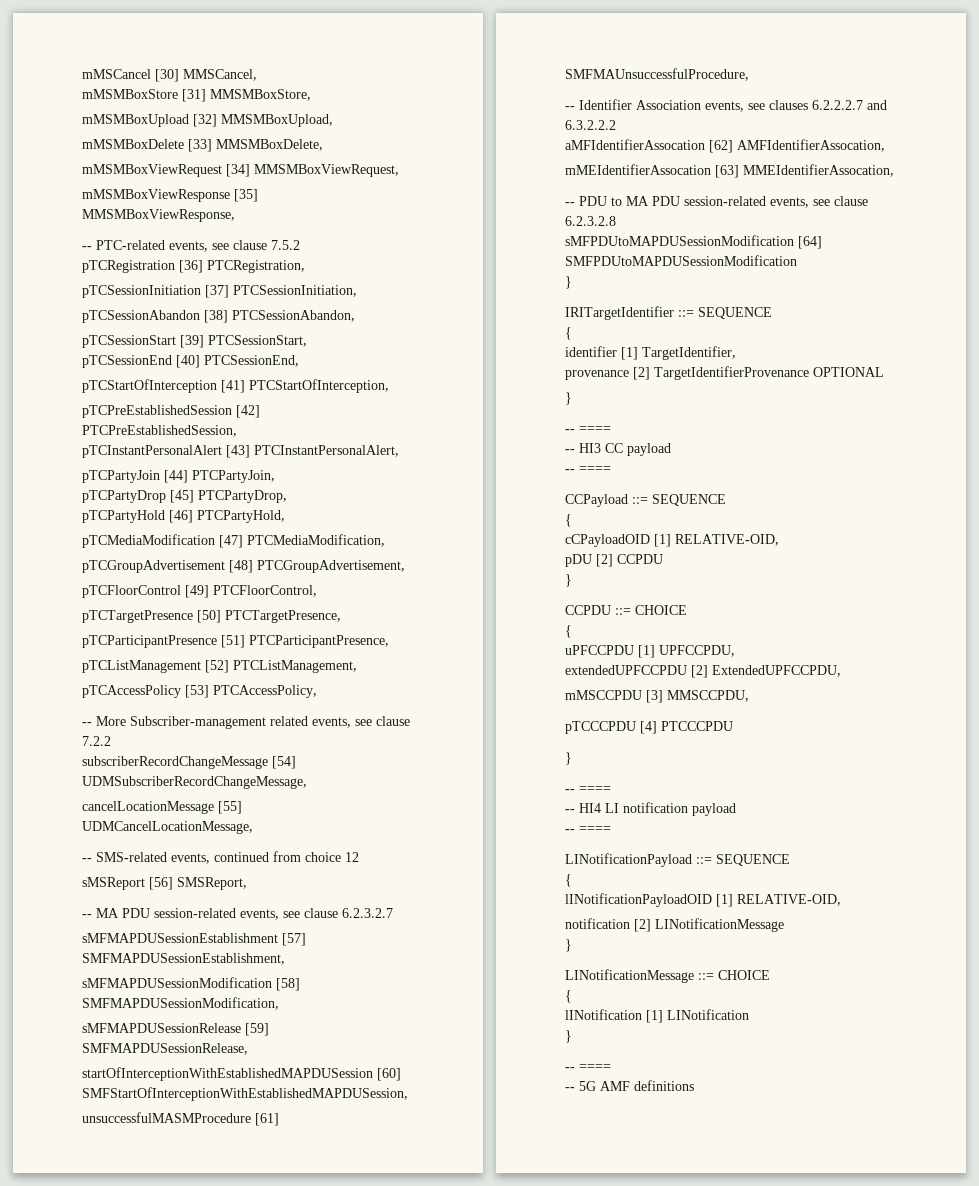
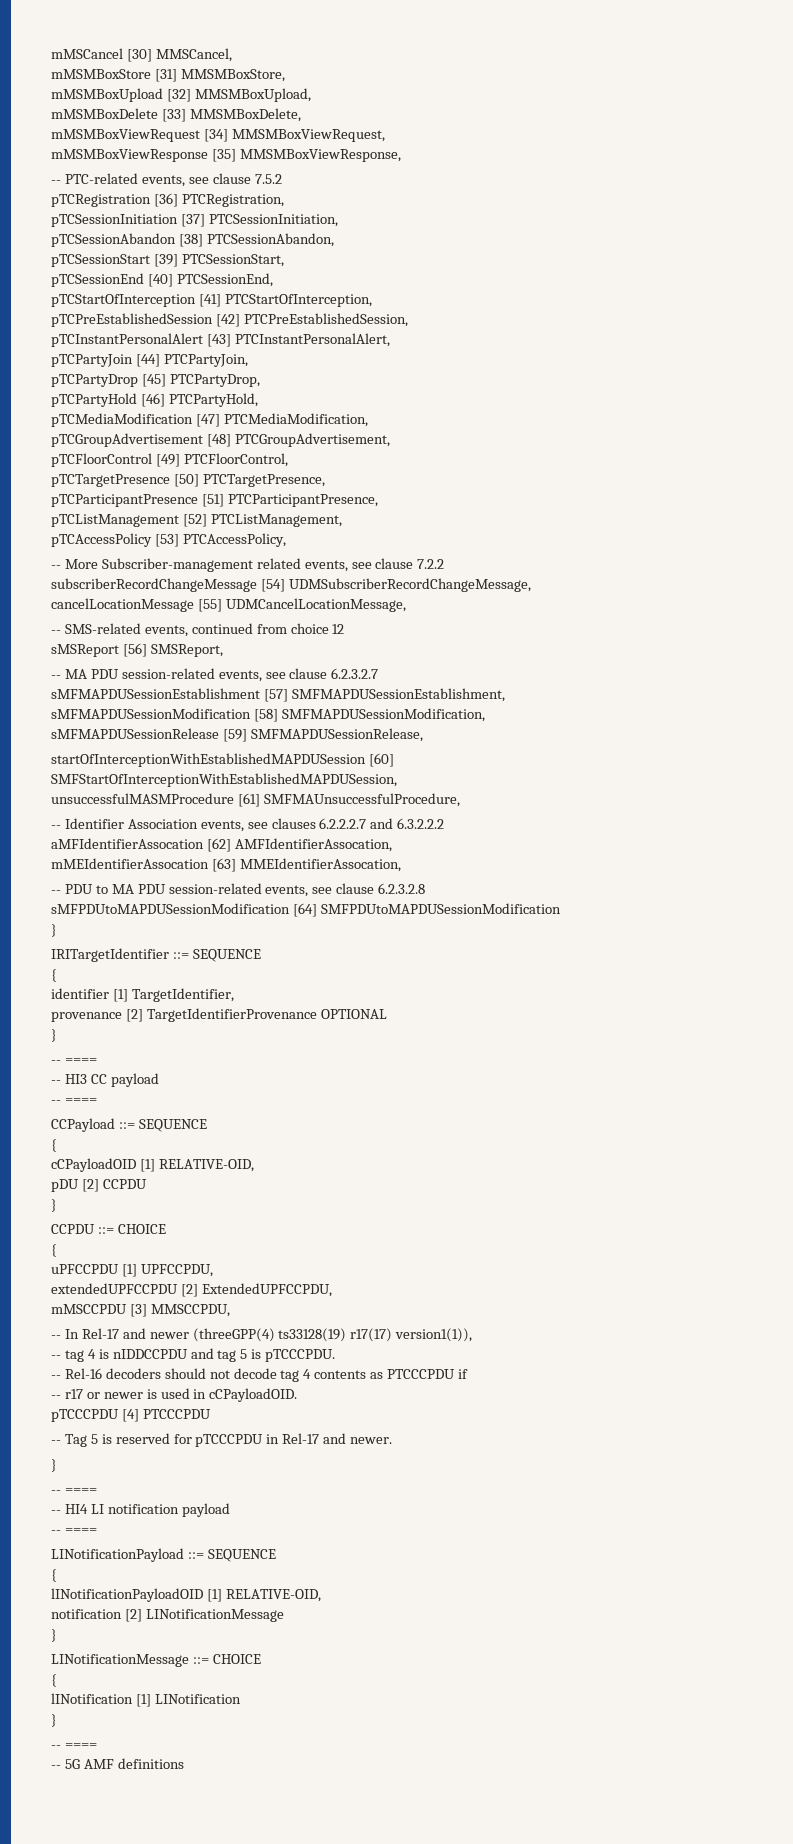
+ -- In Rel-17 and newer (threeGPP(4) ts33128(19) r17(17) version1(1)),
+ -- tag 4 is nIDDCCPDU and tag 5 is pTCCCPDU.
+ -- Rel-16 decoders should not decode tag 4 contents as PTCCCPDU if
+ -- r17 or newer is used in cCPayloadOID.
  pTCCCPDU [4] PTCCCPDU
+ -- Tag 5 is reserved for pTCCCPDU in Rel-17 and newer.

